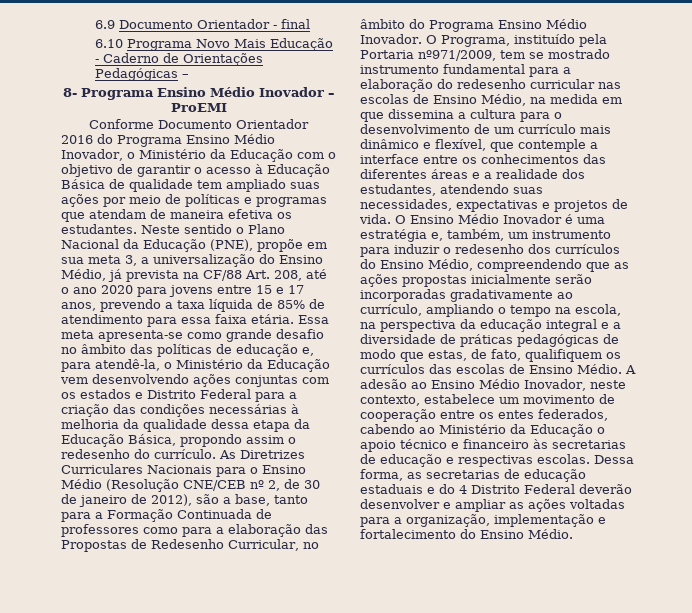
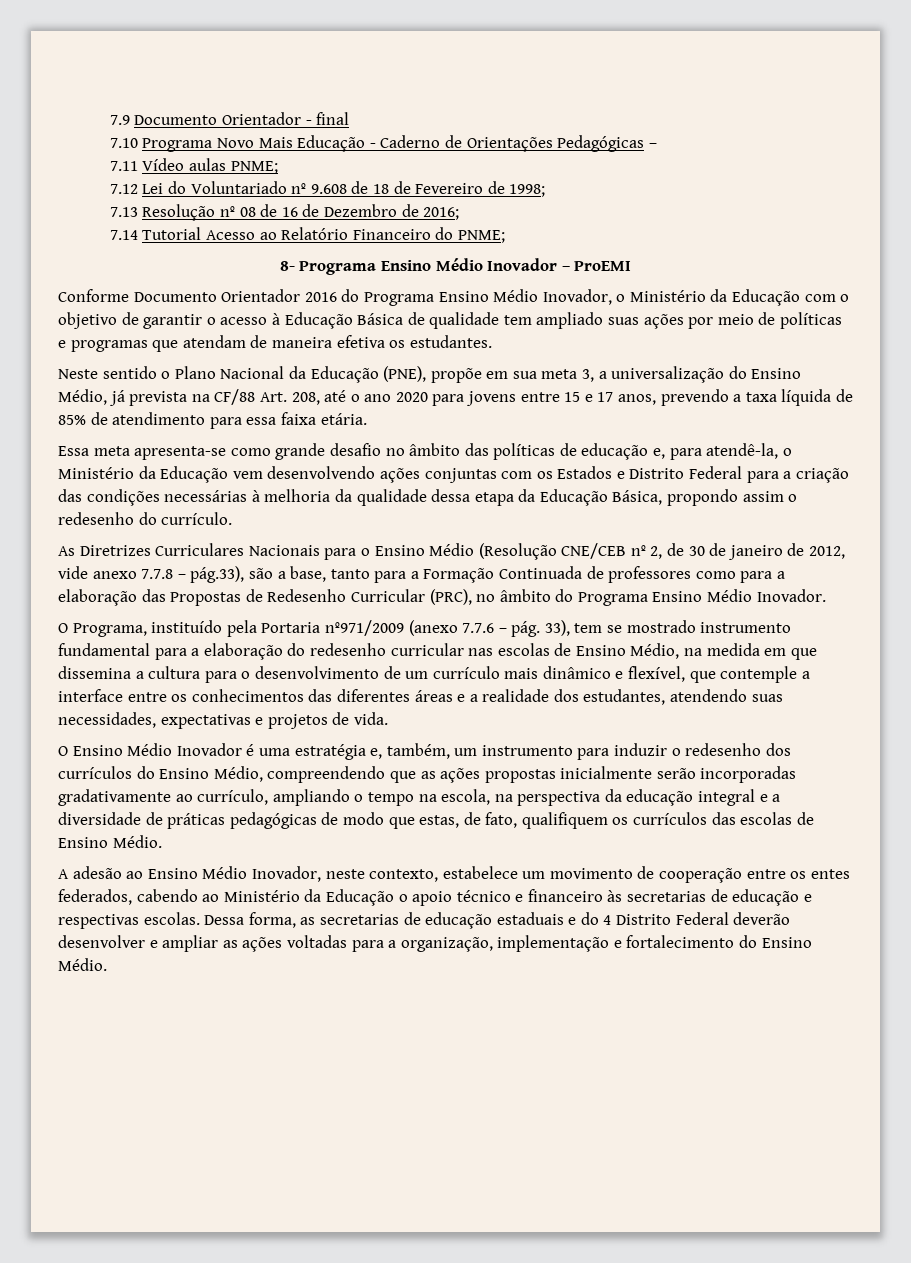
- 6.9 Documento Orientador - final
+ 7.9 Documento Orientador - final
- 6.10 Programa Novo Mais Educação - Caderno de Orientações Pedagógicas –
+ 7.10 Programa Novo Mais Educação - Caderno de Orientações Pedagógicas –
+ 7.11 Vídeo aulas PNME;
+ 7.12 Lei do Voluntariado nº 9.608 de 18 de Fevereiro de 1998;
+ 7.13 Resolução nº 08 de 16 de Dezembro de 2016;
+ 7.14 Tutorial Acesso ao Relatório Financeiro do PNME;
- Conforme Documento Orientador 2016 do Programa Ensino Médio Inovador, o Ministério da Educação com o objetivo de garantir o acesso à Educação Básica de qualidade tem ampliado suas ações por meio de políticas e programas que atendam de maneira efetiva os estudantes. Neste sentido o Plano Nacional da Educação (PNE), propõe em sua meta 3, a universalização do Ensino Médio, já prevista na CF/88 Art. 208, até o ano 2020 para jovens entre 15 e 17 anos, prevendo a taxa líquida de 85% de atendimento para essa faixa etária. Essa meta apresenta-se como grande desafio no âmbito das políticas de educação e, para atendê-la, o Ministério da Educação vem desenvolvendo ações conjuntas com os estados e Distrito Federal para a criação das condições necessárias à melhoria da qualidade dessa etapa da Educação Básica, propondo assim o redesenho do currículo. As Diretrizes Curriculares Nacionais para o Ensino Médio (Resolução CNE/CEB nº 2, de 30 de janeiro de 2012), são a base, tanto para a Formação Continuada de professores como para a elaboração das Propostas de Redesenho Curricular, no âmbito do Programa Ensino Médio Inovador. O Programa, instituído pela Portaria nº971/2009, tem se mostrado instrumento fundamental para a elaboração do redesenho curricular nas escolas de Ensino Médio, na medida em que dissemina a cultura para o desenvolvimento de um currículo mais dinâmico e flexível, que contemple a interface entre os conhecimentos das diferentes áreas e a realidade dos estudantes, atendendo suas necessidades, expectativas e projetos de vida. O Ensino Médio Inovador é uma estratégia e, também, um instrumento para induzir o redesenho dos currículos do Ensino Médio, compreendendo que as ações propostas inicialmente serão incorporadas gradativamente ao currículo, ampliando o tempo na escola, na perspectiva da educação integral e a diversidade de práticas pedagógicas de modo que estas, de fato, qualifiquem os currículos das escolas de Ensino Médio. A adesão ao Ensino Médio Inovador, neste contexto, estabelece um movimento de cooperação entre os entes federados, cabendo ao Ministério da Educação o apoio técnico e financeiro às secretarias de educação e respectivas escolas.
+ Conforme Documento Orientador 2016 do Programa Ensino Médio Inovador, o Ministério da Educação com o objetivo de garantir o acesso à Educação Básica de qualidade tem ampliado suas ações por meio de políticas e programas que atendam de maneira efetiva os estudantes.
+ Neste sentido o Plano Nacional da Educação (PNE), propõe em sua meta 3, a universalização do Ensino Médio, já prevista na CF/88 Art. 208, até o ano 2020 para jovens entre 15 e 17 anos, prevendo a taxa líquida de 85% de atendimento para essa faixa etária.
+ Essa meta apresenta-se como grande desafio no âmbito das políticas de educação e, para atendê-la, o Ministério da Educação vem desenvolvendo ações conjuntas com os Estados e Distrito Federal para a criação das condições necessárias à melhoria da qualidade dessa etapa da Educação Básica, propondo assim o redesenho do currículo.
+ As Diretrizes Curriculares Nacionais para o Ensino Médio (Resolução CNE/CEB nº 2, de 30 de janeiro de 2012, vide anexo 7.7.8 – pág.33), são a base, tanto para a Formação Continuada de professores como para a elaboração das Propostas de Redesenho Curricular (PRC), no âmbito do Programa Ensino Médio Inovador.
+ O Programa, instituído pela Portaria nº971/2009 (anexo 7.7.6 – pág. 33), tem se mostrado instrumento fundamental para a elaboração do redesenho curricular nas escolas de Ensino Médio, na medida em que dissemina a cultura para o desenvolvimento de um currículo mais dinâmico e flexível, que contemple a interface entre os conhecimentos das diferentes áreas e a realidade dos estudantes, atendendo suas necessidades, expectativas e projetos de vida.
+ O Ensino Médio Inovador é uma estratégia e, também, um instrumento para induzir o redesenho dos currículos do Ensino Médio, compreendendo que as ações propostas inicialmente serão incorporadas gradativamente ao currículo, ampliando o tempo na escola, na perspectiva da educação integral e a diversidade de práticas pedagógicas de modo que estas, de fato, qualifiquem os currículos das escolas de Ensino Médio.
+ A adesão ao Ensino Médio Inovador, neste contexto, estabelece um movimento de cooperação entre os entes federados, cabendo ao Ministério da Educação o apoio técnico e financeiro às secretarias de educação e respectivas escolas.

